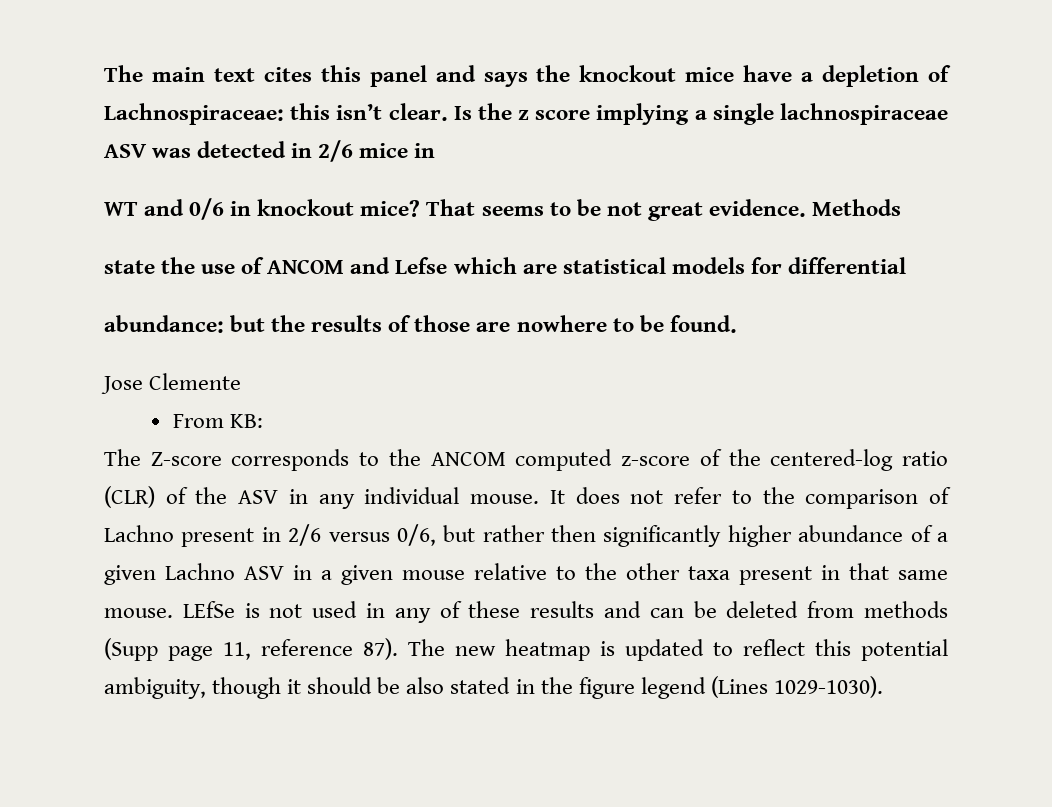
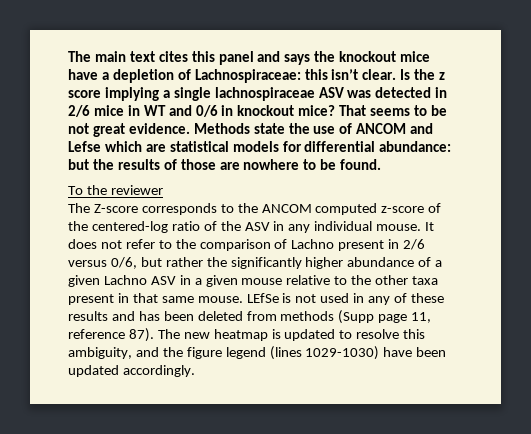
- Is the z score implying a single lachnospiraceae ASV was detected in 2/6 mice in
- WT and 0/6 in knockout mice?
+ Is the z score implying a single lachnospiraceae ASV was detected in 2/6 mice in WT and 0/6 in knockout mice?
- Methods
- state the use of ANCOM and Lefse which are statistical models for differential
- abundance: but the results of those are nowhere to be found.
+ Methods state the use of ANCOM and Lefse which are statistical models for differential abundance: but the results of those are nowhere to be found.
- Jose Clemente
- From KB:
+ To the reviewer
- The Z-score corresponds to the ANCOM computed z-score of the centered-log ratio (CLR) of the ASV in any individual mouse.
+ The Z-score corresponds to the ANCOM computed z-score of the centered-log ratio of the ASV in any individual mouse.
- It does not refer to the comparison of Lachno present in 2/6 versus 0/6, but rather then significantly higher abundance of a given Lachno ASV in a given mouse relative to the other taxa present in that same mouse.
+ It does not refer to the comparison of Lachno present in 2/6 versus 0/6, but rather the significantly higher abundance of a given Lachno ASV in a given mouse relative to the other taxa present in that same mouse.
- LEfSe is not used in any of these results and can be deleted from methods (Supp page 11, reference 87).
+ LEfSe is not used in any of these results and has been deleted from methods (Supp page 11, reference 87).
- The new heatmap is updated to reflect this potential ambiguity, though it should be also stated in the figure legend (Lines 1029-1030).
+ The new heatmap is updated to resolve this ambiguity, and the figure legend (lines 1029-1030) have been updated accordingly.

